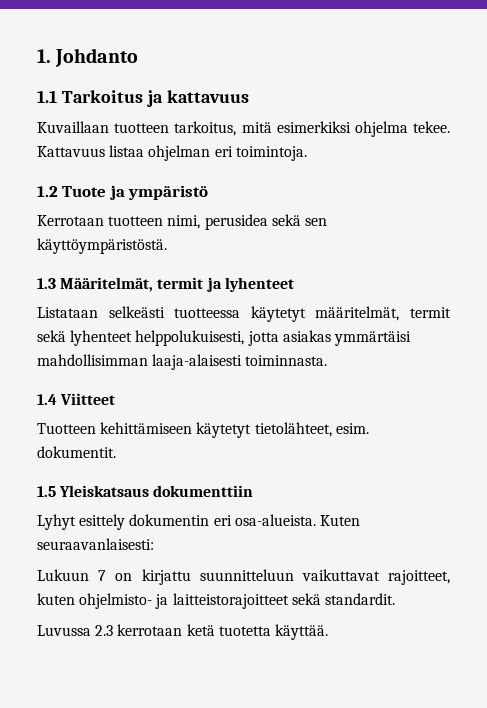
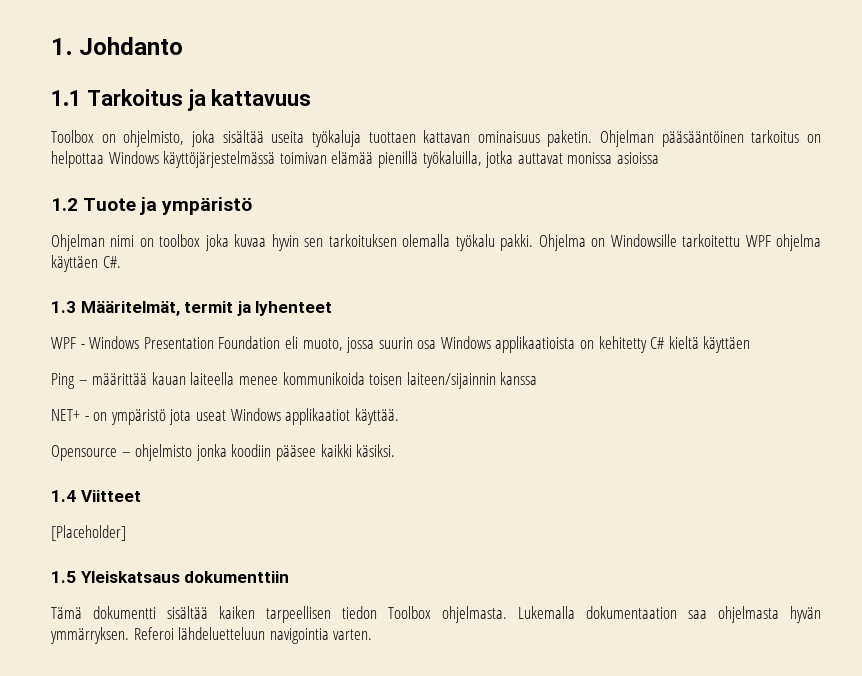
- Kuvaillaan tuotteen tarkoitus, mitä esimerkiksi ohjelma tekee. Kattavuus listaa ohjelman eri toimintoja.
+ Toolbox on ohjelmisto, joka sisältää useita työkaluja tuottaen kattavan ominaisuus paketin. Ohjelman pääsääntöinen tarkoitus on helpottaa Windows käyttöjärjestelmässä toimivan elämää pienillä työkaluilla, jotka auttavat monissa asioissa
  1.2 Tuote ja ympäristö
- Kerrotaan tuotteen nimi, perusidea sekä sen käyttöympäristöstä.
+ Ohjelman nimi on toolbox joka kuvaa hyvin sen tarkoituksen olemalla työkalu pakki. Ohjelma on Windowsille tarkoitettu WPF ohjelma käyttäen C#.
- Listataan selkeästi tuotteessa käytetyt määritelmät, termit sekä lyhenteet helppolukuisesti, jotta asiakas ymmärtäisi mahdollisimman laaja-alaisesti toiminnasta.
+ WPF - Windows Presentation Foundation eli muoto, jossa suurin osa Windows applikaatioista on kehitetty C# kieltä käyttäen
+ Ping – määrittää kauan laiteella menee kommunikoida toisen laiteen/sijainnin kanssa
+ NET+ - on ympäristö jota useat Windows applikaatiot käyttää.
+ Opensource – ohjelmisto jonka koodiin pääsee kaikki käsiksi.
  1.4 Viitteet
- Tuotteen kehittämiseen käytetyt tietolähteet, esim. dokumentit.
+ [Placeholder]
  1.5 Yleiskatsaus dokumenttiin
- Lyhyt esittely dokumentin eri osa-alueista. Kuten seuraavanlaisesti:
- Lukuun 7 on kirjattu suunnitteluun vaikuttavat rajoitteet, kuten ohjelmisto- ja laitteistorajoitteet sekä standardit.
- Luvussa 2.3 kerrotaan ketä tuotetta käyttää.
+ Tämä dokumentti sisältää kaiken tarpeellisen tiedon Toolbox ohjelmasta. Lukemalla dokumentaation saa ohjelmasta hyvän ymmärryksen. Referoi lähdeluetteluun navigointia varten.

